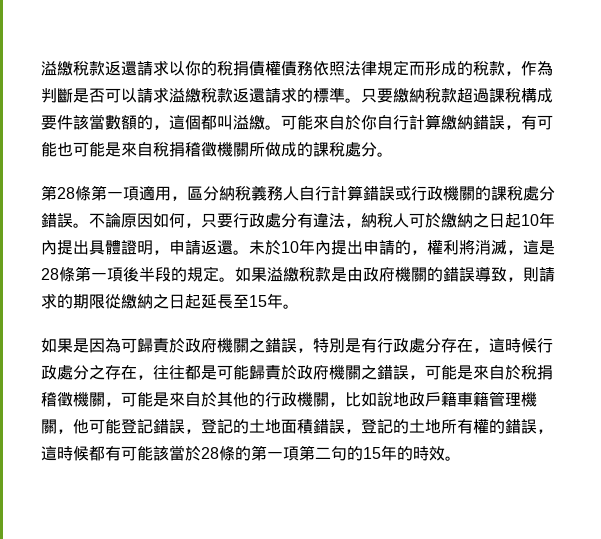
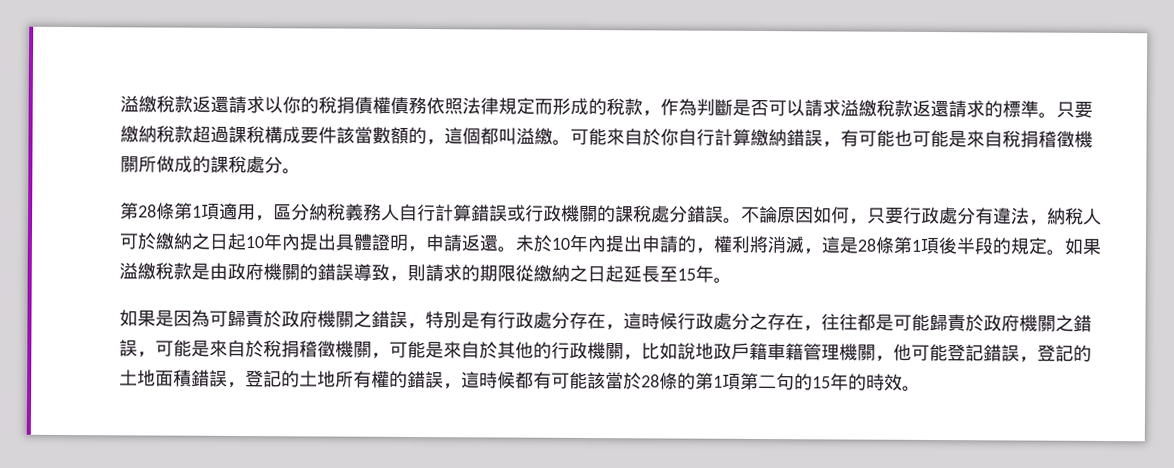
- 第28條第一項適用，區分納稅義務人自行計算錯誤或行政機關的課稅處分錯誤。
+ 第28條第1項適用，區分納稅義務人自行計算錯誤或行政機關的課稅處分錯誤。
- 未於10年內提出申請的，權利將消滅，這是28條第一項後半段的規定。
+ 未於10年內提出申請的，權利將消滅，這是28條第1項後半段的規定。
- 如果是因為可歸責於政府機關之錯誤，特別是有行政處分存在，這時候行政處分之存在，往往都是可能歸責於政府機關之錯誤，可能是來自於稅捐稽徵機關，可能是來自於其他的行政機關，比如說地政戶籍車籍管理機關，他可能登記錯誤，登記的土地面積錯誤，登記的土地所有權的錯誤，這時候都有可能該當於28條的第一項第二句的15年的時效。
+ 如果是因為可歸責於政府機關之錯誤，特別是有行政處分存在，這時候行政處分之存在，往往都是可能歸責於政府機關之錯誤，可能是來自於稅捐稽徵機關，可能是來自於其他的行政機關，比如說地政戶籍車籍管理機關，他可能登記錯誤，登記的土地面積錯誤，登記的土地所有權的錯誤，這時候都有可能該當於28條的第1項第二句的15年的時效。

